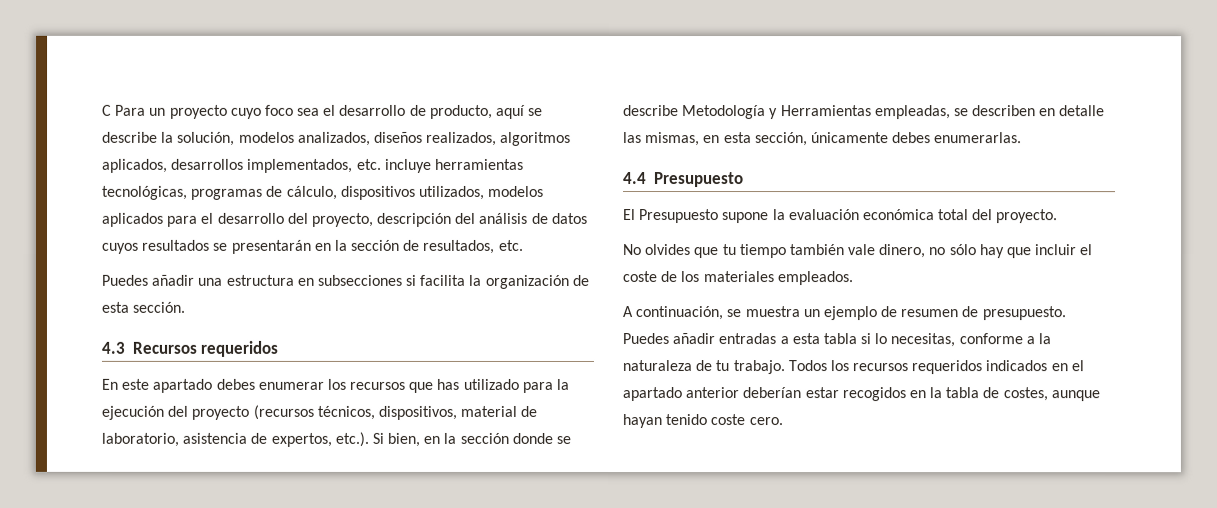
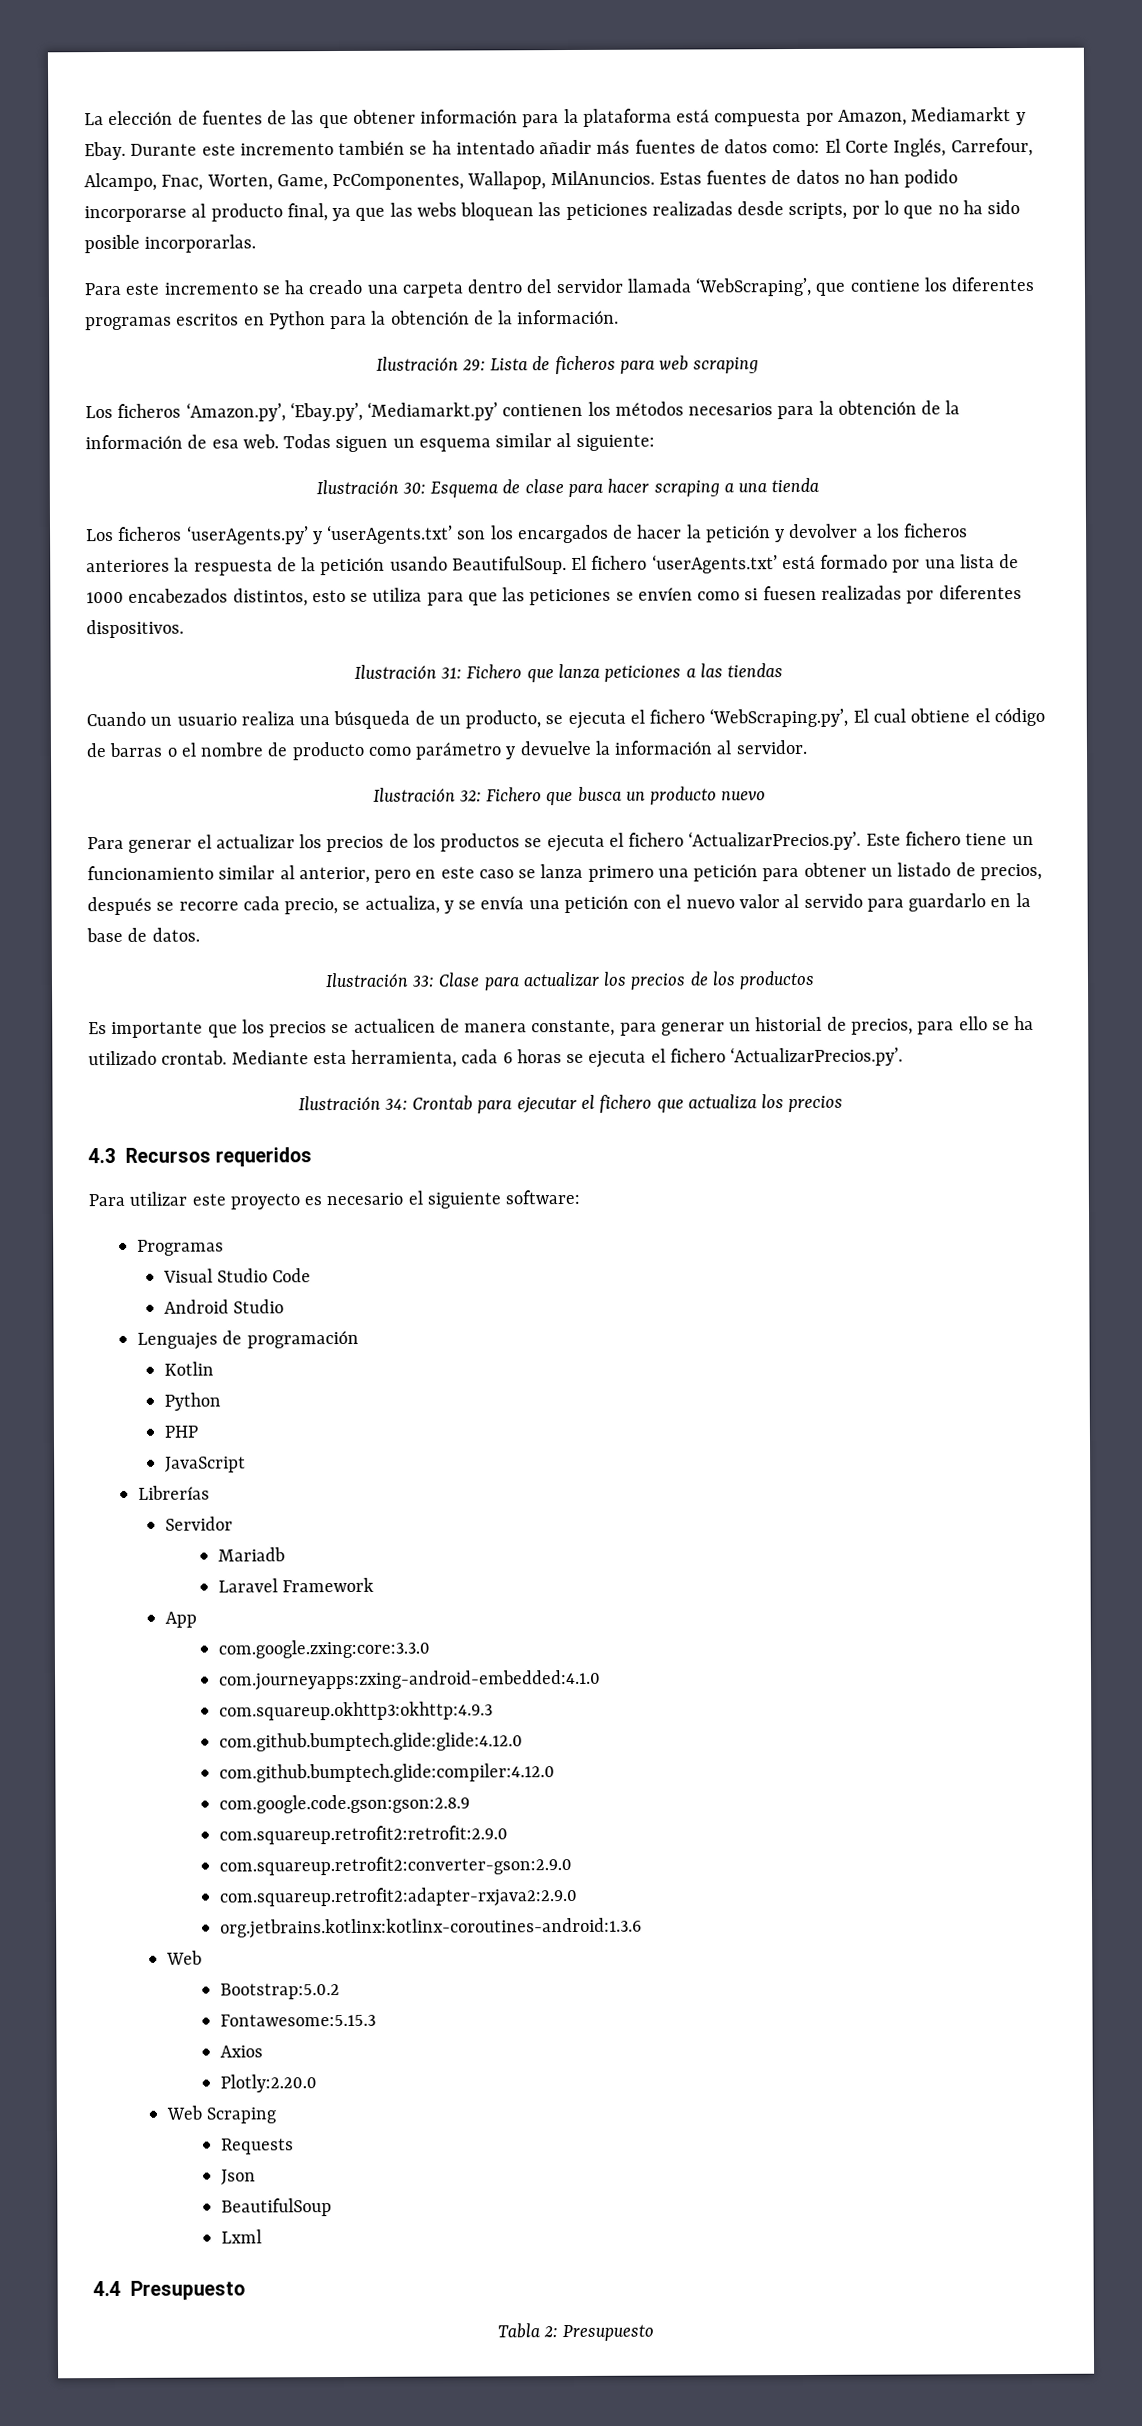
- C Para un proyecto cuyo foco sea el desarrollo de producto, aquí se describe la solución, modelos analizados, diseños realizados, algoritmos aplicados, desarrollos implementados, etc. incluye herramientas tecnológicas, programas de cálculo, dispositivos utilizados, modelos aplicados para el desarrollo del proyecto, descripción del análisis de datos cuyos resultados se presentarán en la sección de resultados, etc.
- Puedes añadir una estructura en subsecciones si facilita la organización de esta sección.
+ La elección de fuentes de las que obtener información para la plataforma está compuesta por Amazon, Mediamarkt y Ebay. Durante este incremento también se ha intentado añadir más fuentes de datos como: El Corte Inglés, Carrefour, Alcampo, Fnac, Worten, Game, PcComponentes, Wallapop, MilAnuncios. Estas fuentes de datos no han podido incorporarse al producto final, ya que las webs bloquean las peticiones realizadas desde scripts, por lo que no ha sido posible incorporarlas.
+ Para este incremento se ha creado una carpeta dentro del servidor llamada ‘WebScraping’, que contiene los diferentes programas escritos en Python para la obtención de la información.
+ Ilustración 29: Lista de ficheros para web scraping
+ Los ficheros ‘Amazon.py’, ‘Ebay.py’, ‘Mediamarkt.py’ contienen los métodos necesarios para la obtención de la información de esa web. Todas siguen un esquema similar al siguiente:
+ Ilustración 30: Esquema de clase para hacer scraping a una tienda
+ Los ficheros ‘userAgents.py’ y ‘userAgents.txt’ son los encargados de hacer la petición y devolver a los ficheros anteriores la respuesta de la petición usando BeautifulSoup. El fichero ‘userAgents.txt’ está formado por una lista de 1000 encabezados distintos, esto se utiliza para que las peticiones se envíen como si fuesen realizadas por diferentes dispositivos.
+ Ilustración 31: Fichero que lanza peticiones a las tiendas
+ Cuando un usuario realiza una búsqueda de un producto, se ejecuta el fichero ‘WebScraping.py’, El cual obtiene el código de barras o el nombre de producto como parámetro y devuelve la información al servidor.
+ Ilustración 32: Fichero que busca un producto nuevo
+ Para generar el actualizar los precios de los productos se ejecuta el fichero ‘ActualizarPrecios.py’. Este fichero tiene un funcionamiento similar al anterior, pero en este caso se lanza primero una petición para obtener un listado de precios, después se recorre cada precio, se actualiza, y se envía una petición con el nuevo valor al servido para guardarlo en la base de datos.
+ Ilustración 33: Clase para actualizar los precios de los productos
+ Es importante que los precios se actualicen de manera constante, para generar un historial de precios, para ello se ha utilizado crontab. Mediante esta herramienta, cada 6 horas se ejecuta el fichero ‘ActualizarPrecios.py’.
+ Ilustración 34: Crontab para ejecutar el fichero que actualiza los precios
  4.3 Recursos requeridos
- En este apartado debes enumerar los recursos que has utilizado para la ejecución del proyecto (recursos técnicos, dispositivos, material de laboratorio, asistencia de expertos, etc.). Si bien, en la sección donde se describe Metodología y Herramientas empleadas, se describen en detalle las mismas, en esta sección, únicamente debes enumerarlas.
+ Para utilizar este proyecto es necesario el siguiente software:
+ Programas
+ Visual Studio Code
+ Android Studio
+ Lenguajes de programación
+ Kotlin
+ Python
+ PHP
+ JavaScript
+ Librerías
+ Servidor
+ Mariadb
+ Laravel Framework
+ App
+ com.google.zxing:core:3.3.0
+ com.journeyapps:zxing-android-embedded:4.1.0
+ com.squareup.okhttp3:okhttp:4.9.3
+ com.github.bumptech.glide:glide:4.12.0
+ com.github.bumptech.glide:compiler:4.12.0
+ com.google.code.gson:gson:2.8.9
+ com.squareup.retrofit2:retrofit:2.9.0
+ com.squareup.retrofit2:converter-gson:2.9.0
+ com.squareup.retrofit2:adapter-rxjava2:2.9.0
+ org.jetbrains.kotlinx:kotlinx-coroutines-android:1.3.6
+ Web
+ Bootstrap:5.0.2
+ Fontawesome:5.15.3
+ Axios
+ Plotly:2.20.0
+ Web Scraping
+ Requests
+ Json
+ BeautifulSoup
+ Lxml
  4.4 Presupuesto
- El Presupuesto supone la evaluación económica total del proyecto.
- No olvides que tu tiempo también vale dinero, no sólo hay que incluir el coste de los materiales empleados.
- A continuación, se muestra un ejemplo de resumen de presupuesto. Puedes añadir entradas a esta tabla si lo necesitas, conforme a la naturaleza de tu trabajo. Todos los recursos requeridos indicados en el apartado anterior deberían estar recogidos en la tabla de costes, aunque hayan tenido coste cero.
+ Tabla 2: Presupuesto

